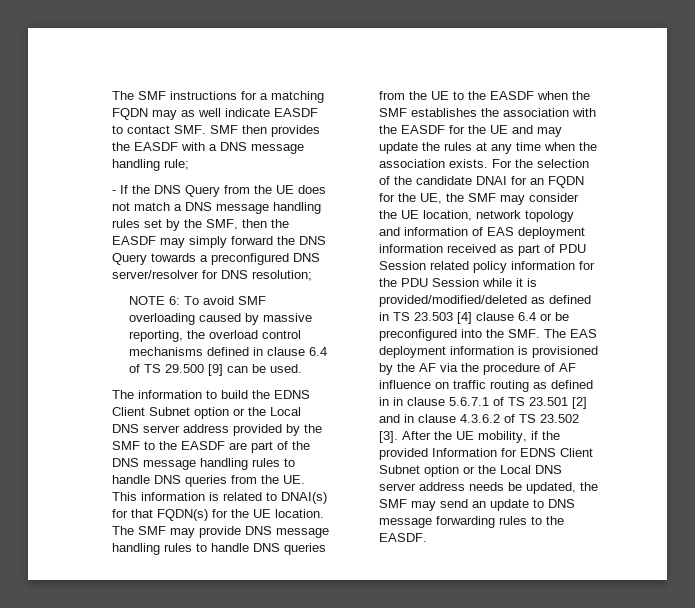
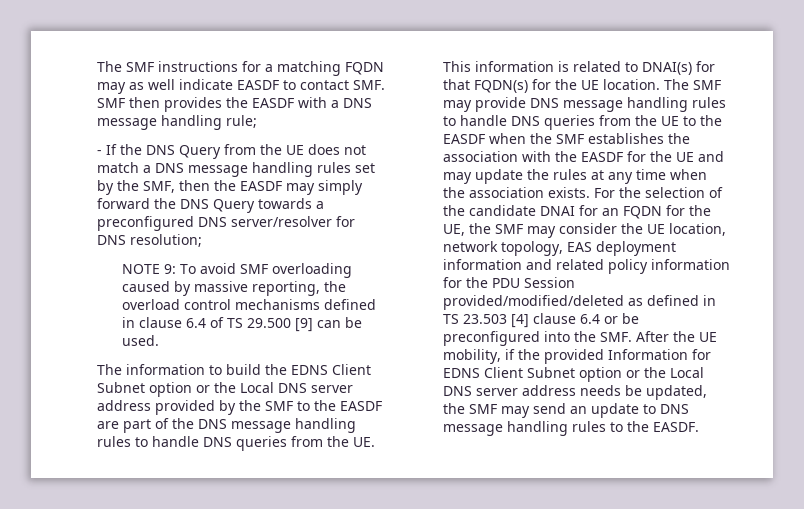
- NOTE 6: To avoid SMF overloading caused by massive reporting, the overload control mechanisms defined in clause 6.4 of TS 29.500 [9] can be used.
+ NOTE 9: To avoid SMF overloading caused by massive reporting, the overload control mechanisms defined in clause 6.4 of TS 29.500 [9] can be used.
- For the selection of the candidate DNAI for an FQDN for the UE, the SMF may consider the UE location, network topology and information of EAS deployment information received as part of PDU Session related policy information for the PDU Session while it is provided/modified/deleted as defined in TS 23.503 [4] clause 6.4 or be preconfigured into the SMF. The EAS deployment information is provisioned by the AF via the procedure of AF influence on traffic routing as defined in in clause 5.6.7.1 of TS 23.501 [2] and in clause 4.3.6.2 of TS 23.502 [3]. After the UE mobility, if the provided Information for EDNS Client Subnet option or the Local DNS server address needs be updated, the SMF may send an update to DNS message forwarding rules to the EASDF.
+ For the selection of the candidate DNAI for an FQDN for the UE, the SMF may consider the UE location, network topology, EAS deployment information and related policy information for the PDU Session provided/modified/deleted as defined in TS 23.503 [4] clause 6.4 or be preconfigured into the SMF. After the UE mobility, if the provided Information for EDNS Client Subnet option or the Local DNS server address needs be updated, the SMF may send an update to DNS message handling rules to the EASDF.

